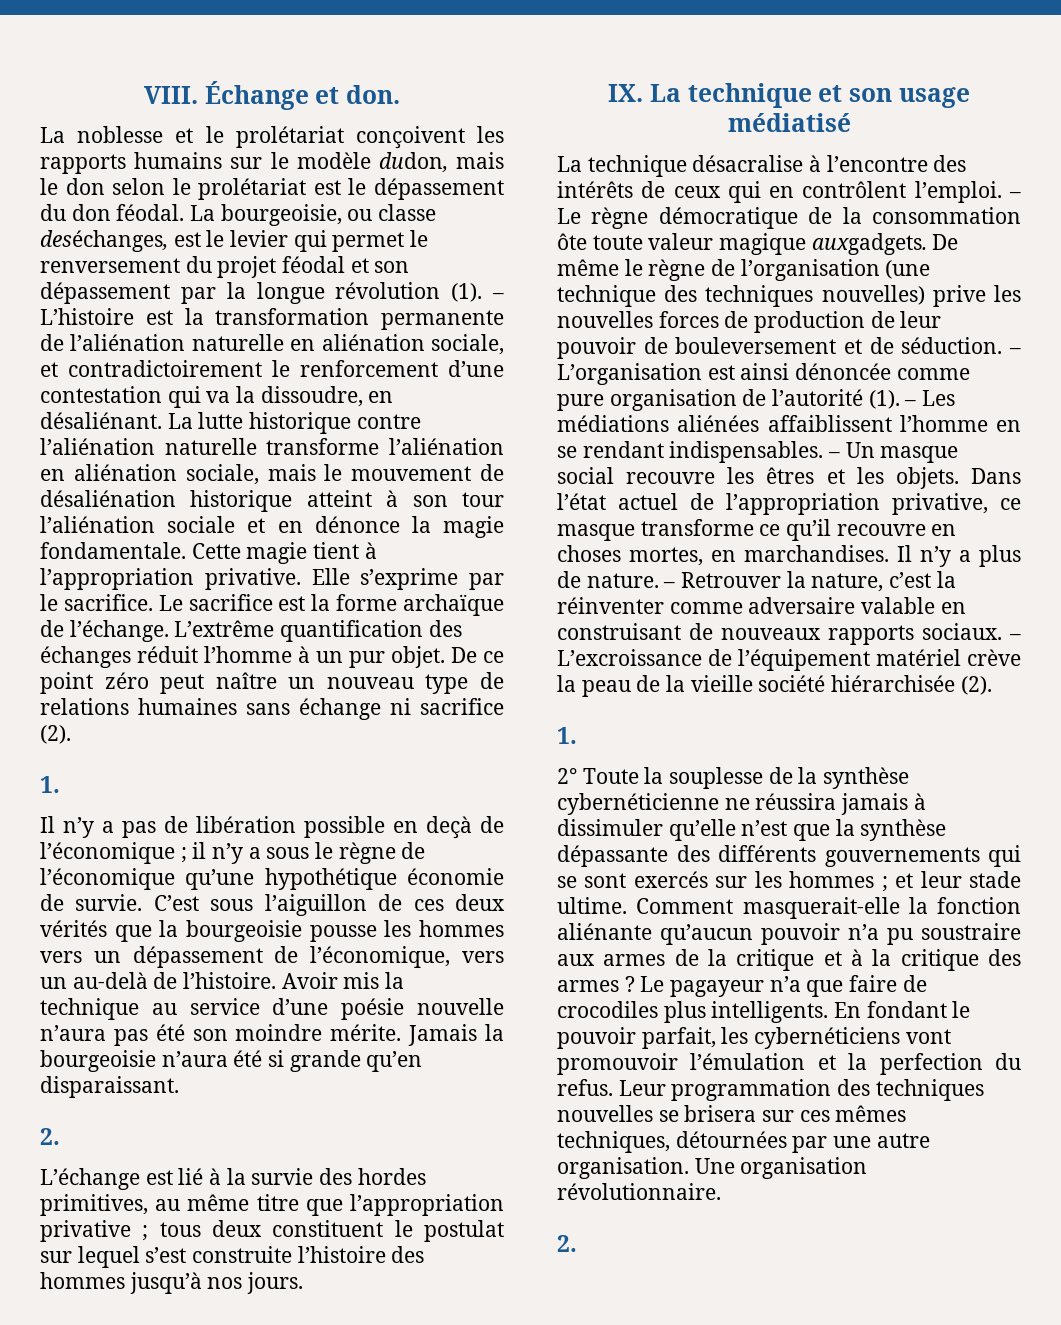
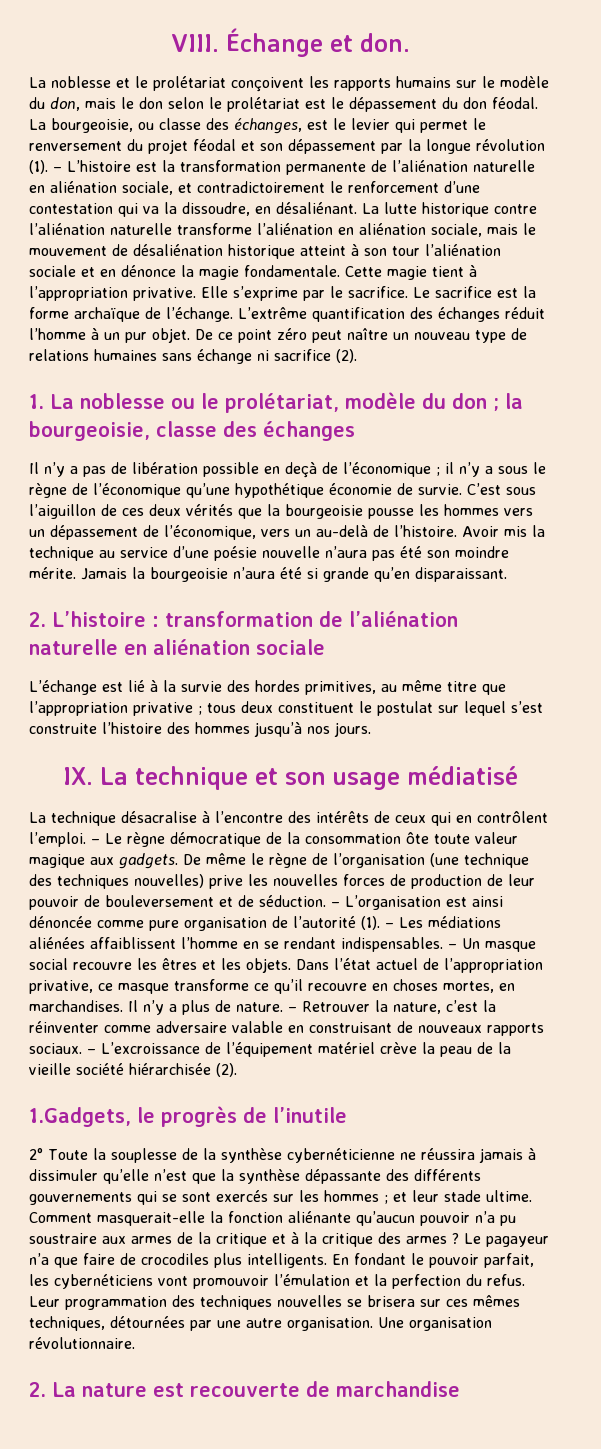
- La noblesse et le prolétariat conçoivent les rapports humains sur le modèle dudon, mais le don selon le prolétariat est le dépassement du don féodal.
+ La noblesse et le prolétariat conçoivent les rapports humains sur le modèle du don, mais le don selon le prolétariat est le dépassement du don féodal.
- La bourgeoisie, ou classe deséchanges, est le levier qui permet le renversement du projet féodal et son dépassement par la longue révolution (1).
+ La bourgeoisie, ou classe des échanges, est le levier qui permet le renversement du projet féodal et son dépassement par la longue révolution (1).
  De ce point zéro peut naître un nouveau type de relations humaines sans échange ni sacrifice (2).
- 1.
+ 1. La noblesse ou le prolétariat, modèle du don ; la bourgeoisie, classe des échanges
  Jamais la bourgeoisie n’aura été si grande qu’en disparaissant.
- 2.
+ 2. L’histoire : transformation de l’aliénation naturelle en aliénation sociale
- – Le règne démocratique de la consommation ôte toute valeur magique auxgadgets.
+ – Le règne démocratique de la consommation ôte toute valeur magique aux gadgets.
  – L’excroissance de l’équipement matériel crève la peau de la vieille société hiérarchisée (2).
- 1.
+ 1.Gadgets, le progrès de l’inutile
  Une organisation révolutionnaire.
- 2.
+ 2. La nature est recouverte de marchandise

